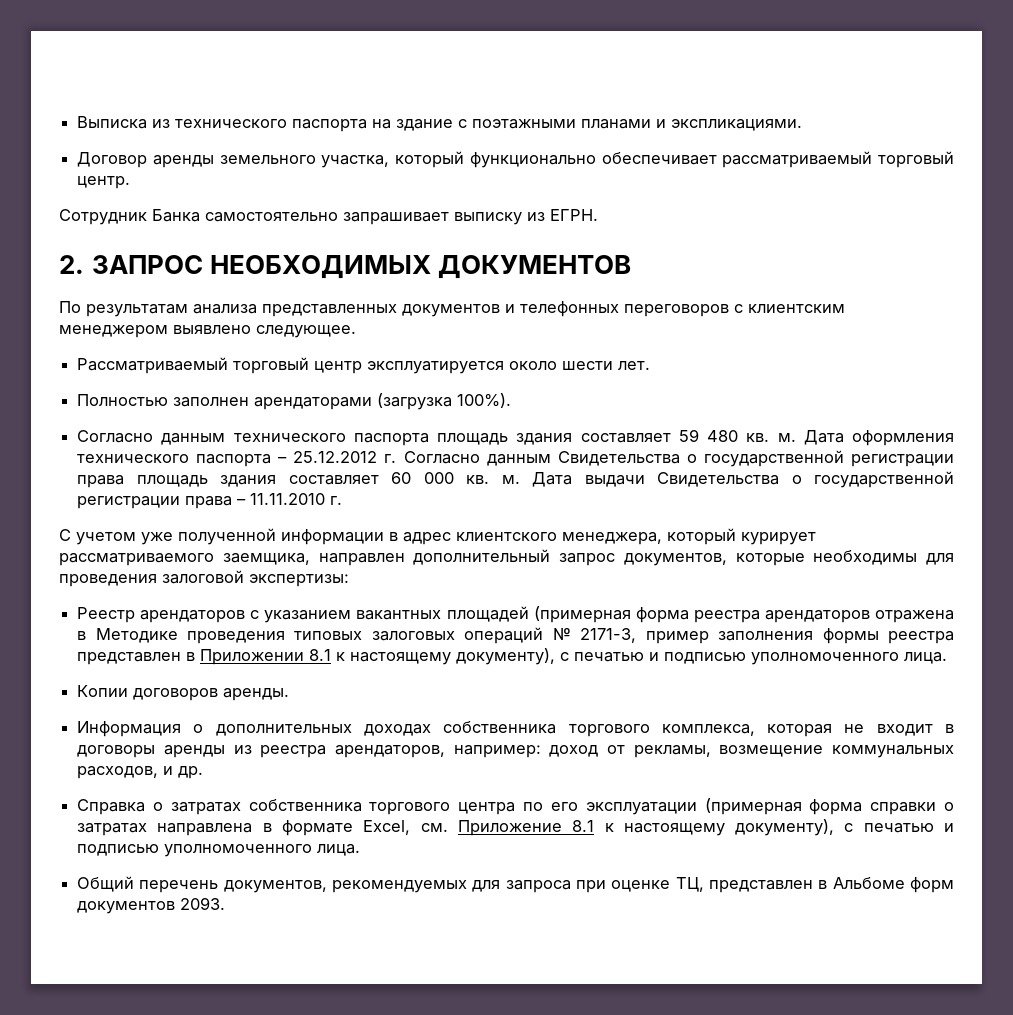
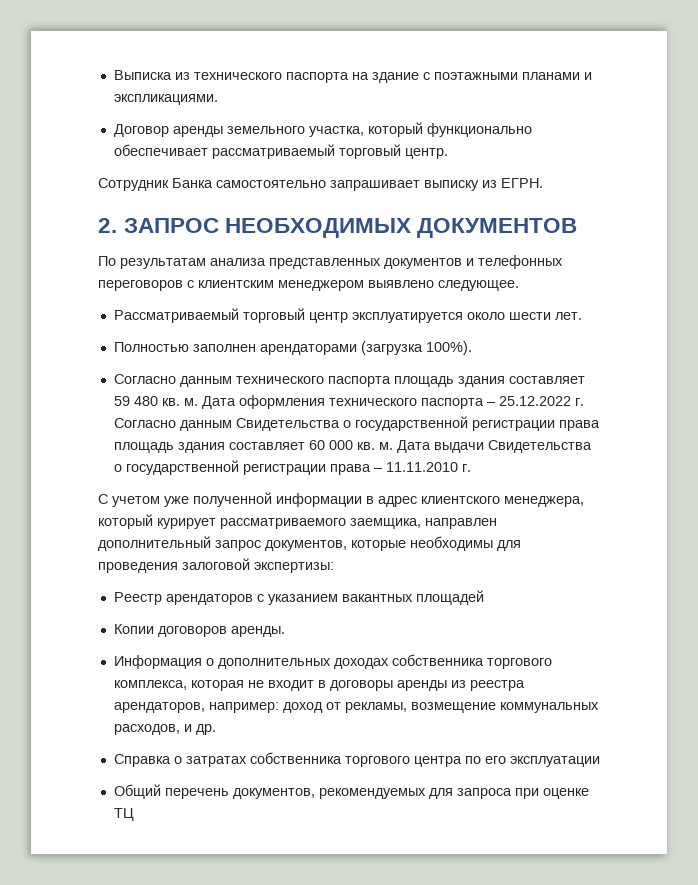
- Дата оформления технического паспорта – 25.12.2012 г. Согласно данным Свидетельства о государственной регистрации права площадь здания составляет 60 000 кв. м.
+ Дата оформления технического паспорта – 25.12.2022 г. Согласно данным Свидетельства о государственной регистрации права площадь здания составляет 60 000 кв. м.
- Реестр арендаторов с указанием вакантных площадей (примерная форма реестра арендаторов отражена в Методике проведения типовых залоговых операций № 2171-3, пример заполнения формы реестра представлен в Приложении 8.1 к настоящему документу), с печатью и подписью уполномоченного лица.
+ Реестр арендаторов с указанием вакантных площадей
- Справка о затратах собственника торгового центра по его эксплуатации (примерная форма справки о затратах направлена в формате Excel, см. Приложение 8.1 к настоящему документу), с печатью и подписью уполномоченного лица.
+ Справка о затратах собственника торгового центра по его эксплуатации
- Общий перечень документов, рекомендуемых для запроса при оценке ТЦ, представлен в Альбоме форм документов 2093.
+ Общий перечень документов, рекомендуемых для запроса при оценке ТЦ

